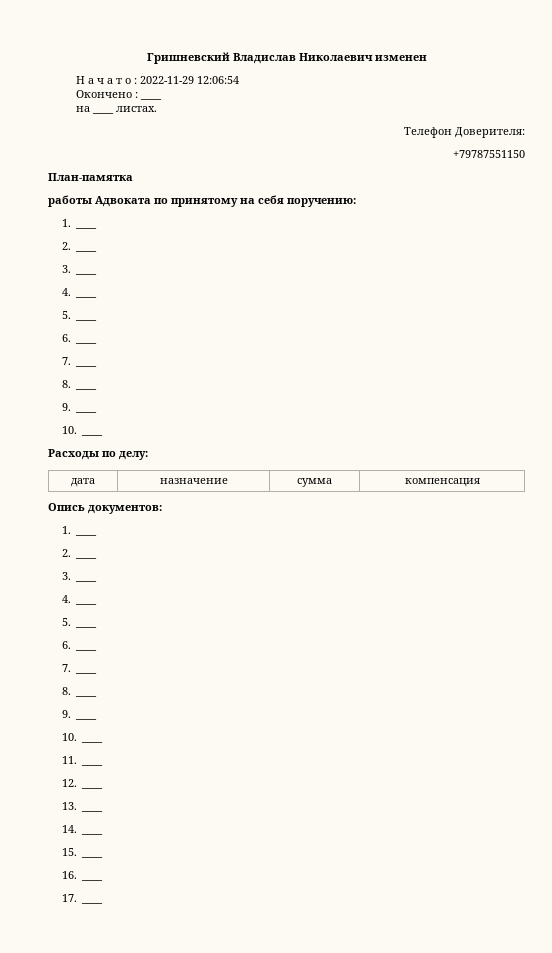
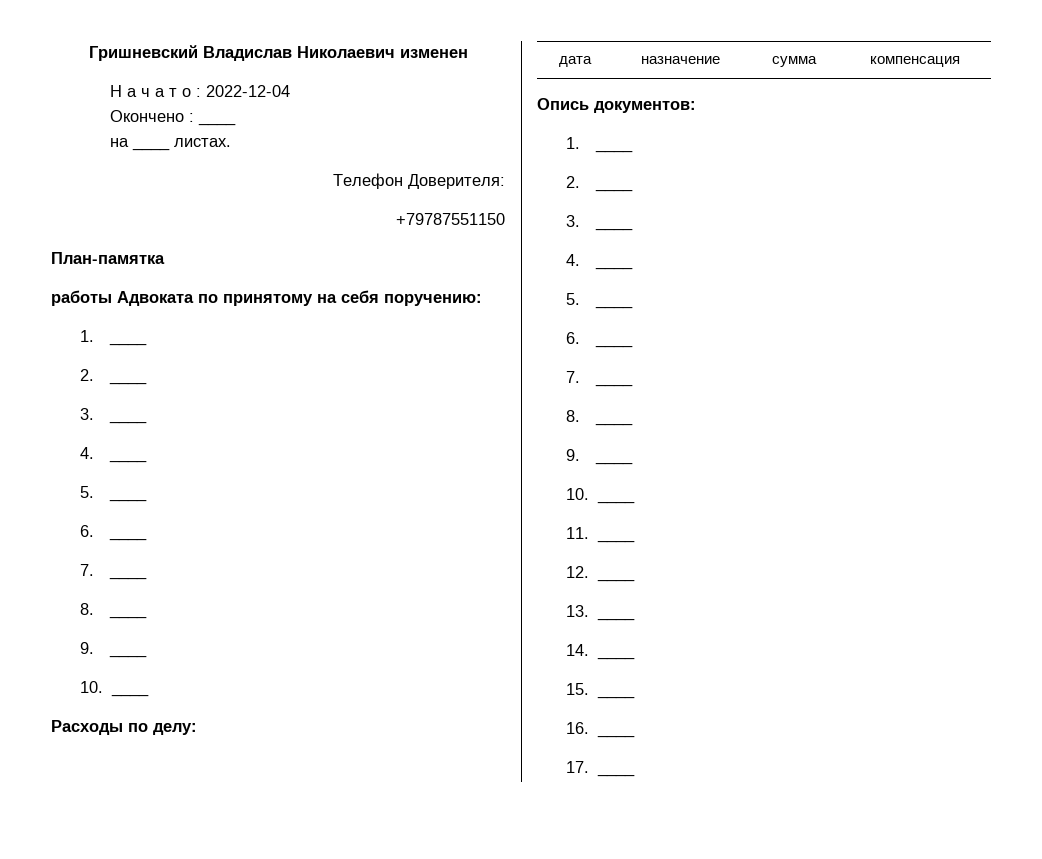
- Н а ч а т о : 2022-11-29 12:06:54
+ Н а ч а т о : 2022-12-04

